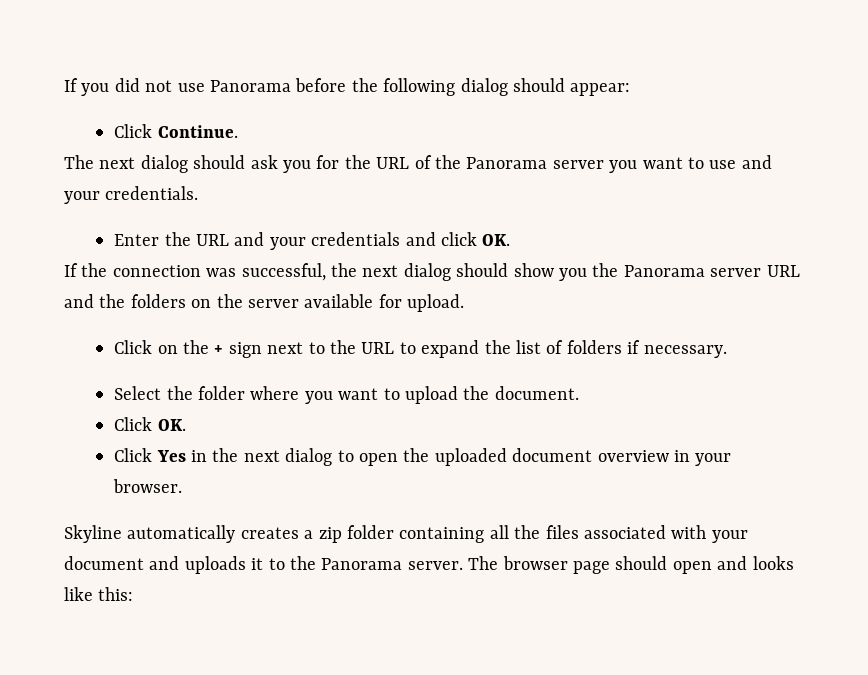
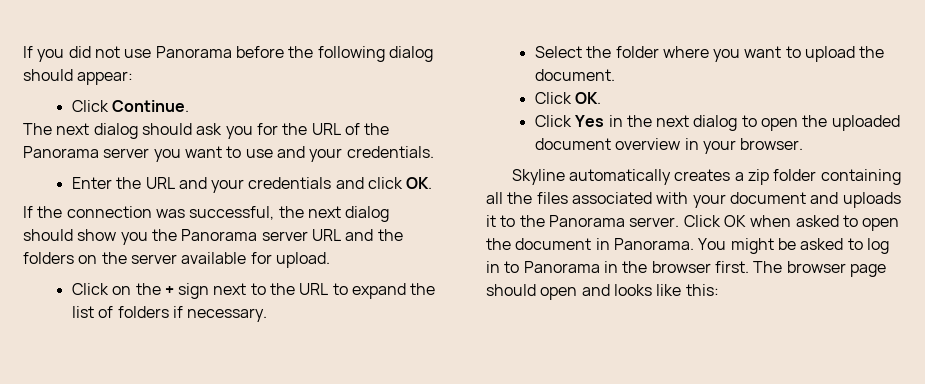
+ Click OK when asked to open the document in Panorama. You might be asked to log in to Panorama in the browser first.

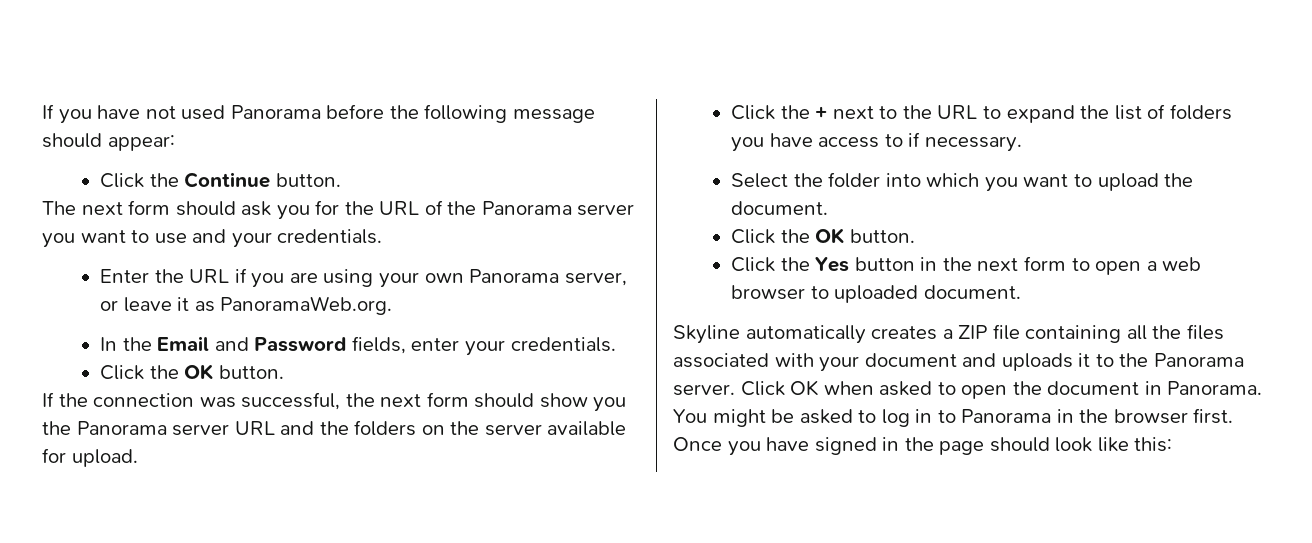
- If you did not use Panorama before the following dialog should appear:
+ If you have not used Panorama before the following message should appear:
- Click Continue.
+ Click the Continue button.
- The next dialog should ask you for the URL of the Panorama server you want to use and your credentials.
+ The next form should ask you for the URL of the Panorama server you want to use and your credentials.
- Enter the URL and your credentials and click OK.
+ Enter the URL if you are using your own Panorama server, or leave it as PanoramaWeb.org.
+ In the Email and Password fields, enter your credentials.
+ Click the OK button.
- If the connection was successful, the next dialog should show you the Panorama server URL and the folders on the server available for upload.
+ If the connection was successful, the next form should show you the Panorama server URL and the folders on the server available for upload.
- Click on the + sign next to the URL to expand the list of folders if necessary.
+ Click the + next to the URL to expand the list of folders you have access to if necessary.
- Select the folder where you want to upload the document.
- Click OK.
- Click Yes in the next dialog to open the uploaded document overview in your browser.
+ Select the folder into which you want to upload the document.
+ Click the OK button.
+ Click the Yes button in the next form to open a web browser to uploaded document.
- Skyline automatically creates a zip folder containing all the files associated with your document and uploads it to the Panorama server.
+ Skyline automatically creates a ZIP file containing all the files associated with your document and uploads it to the Panorama server.
- The browser page should open and looks like this:
+ Once you have signed in the page should look like this:

